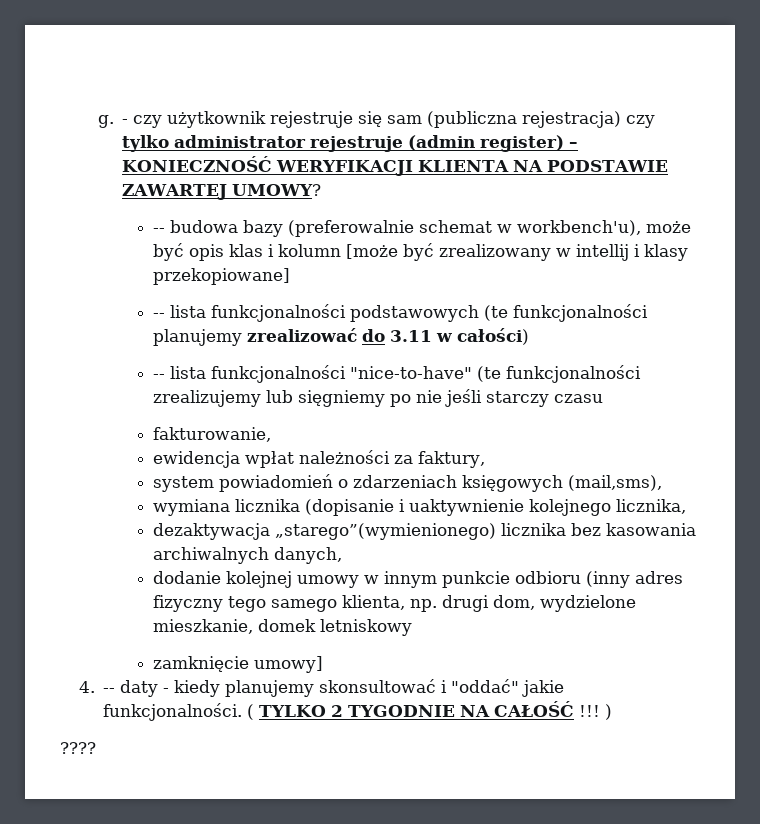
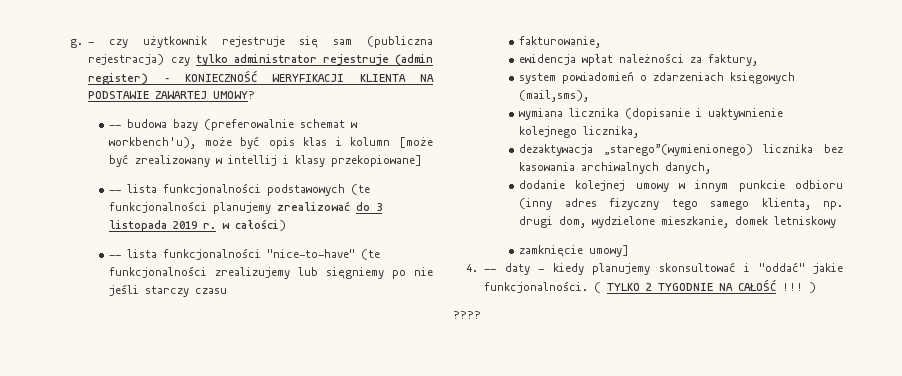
- -- lista funkcjonalności podstawowych (te funkcjonalności planujemy zrealizować do 3.11 w całości)
+ -- lista funkcjonalności podstawowych (te funkcjonalności planujemy zrealizować do 3 listopada 2019 r. w całości)

